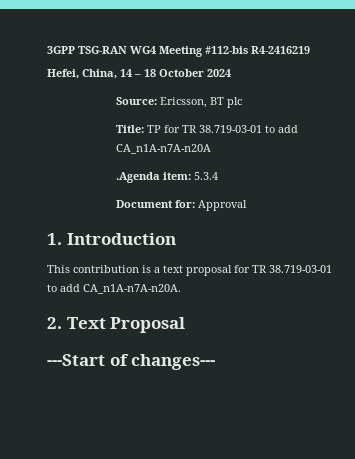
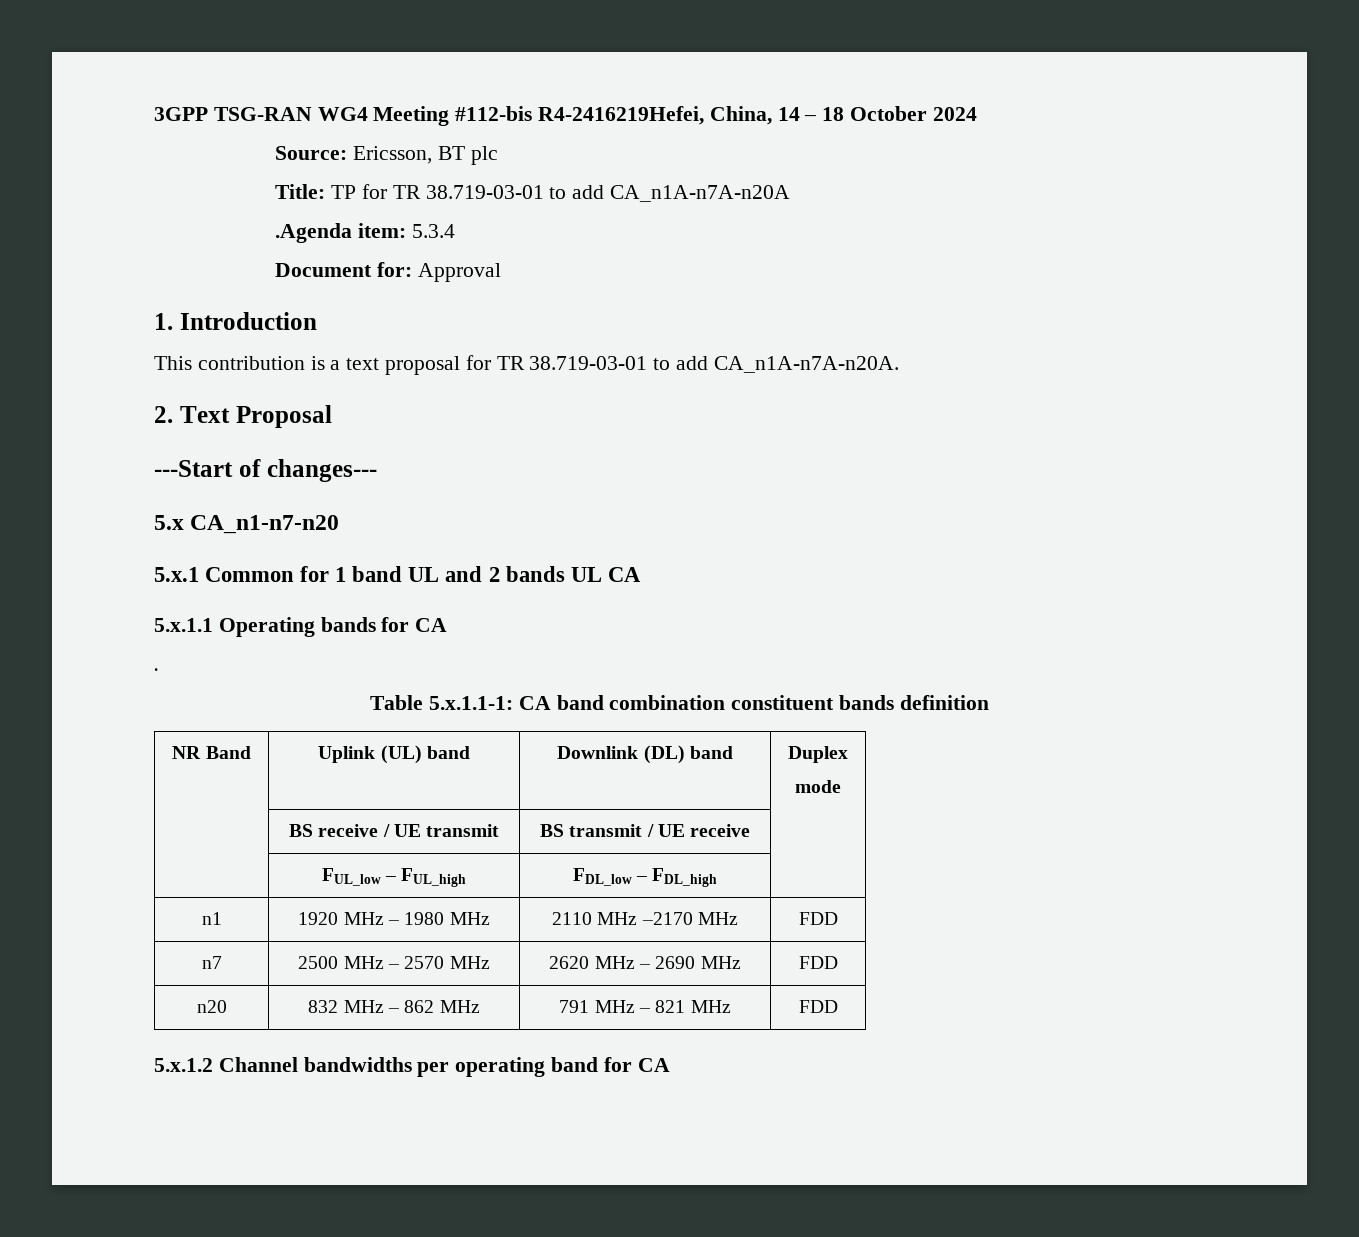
- 3GPP TSG-RAN WG4 Meeting #112-bis R4-2416219
- Hefei, China, 14 – 18 October 2024
+ 3GPP TSG-RAN WG4 Meeting #112-bis R4-2416219Hefei, China, 14 – 18 October 2024
+ 5.x CA_n1-n7-n20
+ 5.x.1 Common for 1 band UL and 2 bands UL CA
+ 5.x.1.1 Operating bands for CA
+ .
+ Table 5.x.1.1-1: CA band combination constituent bands definition
+ NR Band | Uplink (UL) band | Downlink (DL) band | Duplex
+ mode
+ | BS receive / UE transmit | BS transmit / UE receive |
+ | FUL_low – FUL_high | FDL_low – FDL_high |
+ n1 | 1920 MHz – 1980 MHz | 2110 MHz –2170 MHz | FDD
+ n7 | 2500 MHz – 2570 MHz | 2620 MHz – 2690 MHz | FDD
+ n20 | 832 MHz – 862 MHz | 791 MHz – 821 MHz | FDD
+ 5.x.1.2 Channel bandwidths per operating band for CA

